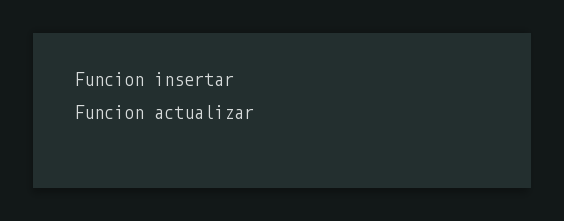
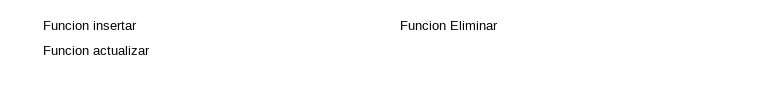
+ Funcion Eliminar

